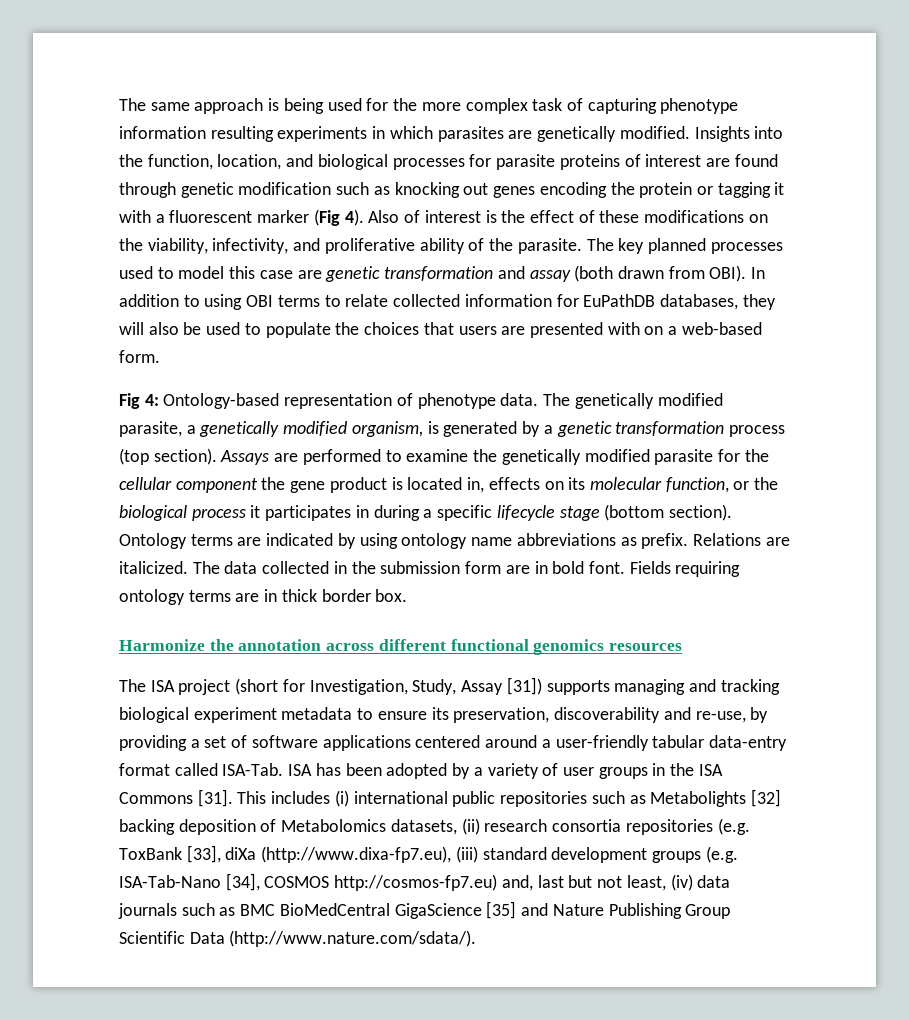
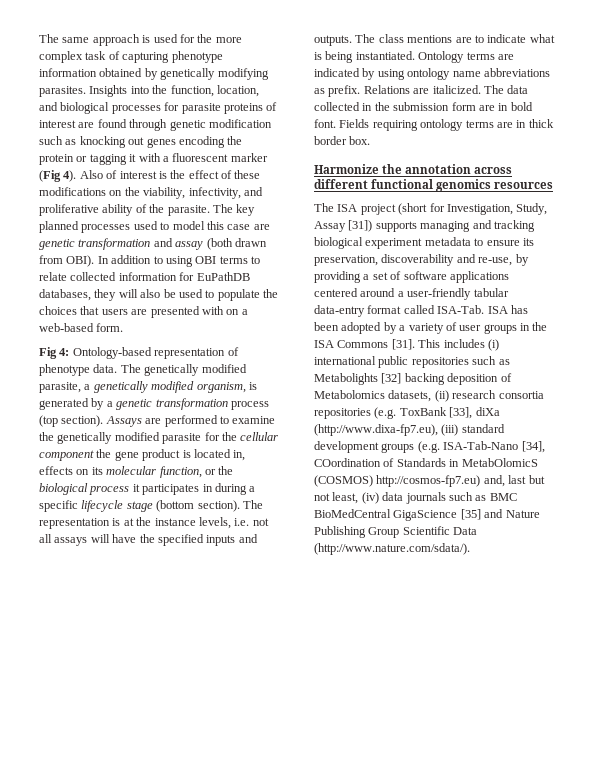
- The same approach is being used for the more complex task of capturing phenotype information resulting experiments in which parasites are genetically modified.
+ The same approach is used for the more complex task of capturing phenotype information obtained by genetically modifying parasites.
+ The representation is at the instance levels, i.e. not all assays will have the specified inputs and outputs. The class mentions are to indicate what is being instantiated.
- This includes (i) international public repositories such as Metabolights [32] backing deposition of Metabolomics datasets, (ii) research consortia repositories (e.g. ToxBank [33], diXa (http://www.dixa-fp7.eu), (iii) standard development groups (e.g. ISA-Tab-Nano [34], COSMOS http://cosmos-fp7.eu) and, last but not least, (iv) data journals such as BMC BioMedCentral GigaScience [35] and Nature Publishing Group Scientific Data (http://www.nature.com/sdata/).
+ This includes (i) international public repositories such as Metabolights [32] backing deposition of Metabolomics datasets, (ii) research consortia repositories (e.g. ToxBank [33], diXa (http://www.dixa-fp7.eu), (iii) standard development groups (e.g. ISA-Tab-Nano [34], COordination of Standards in MetabOlomicS (COSMOS) http://cosmos-fp7.eu) and, last but not least, (iv) data journals such as BMC BioMedCentral GigaScience [35] and Nature Publishing Group Scientific Data (http://www.nature.com/sdata/).

